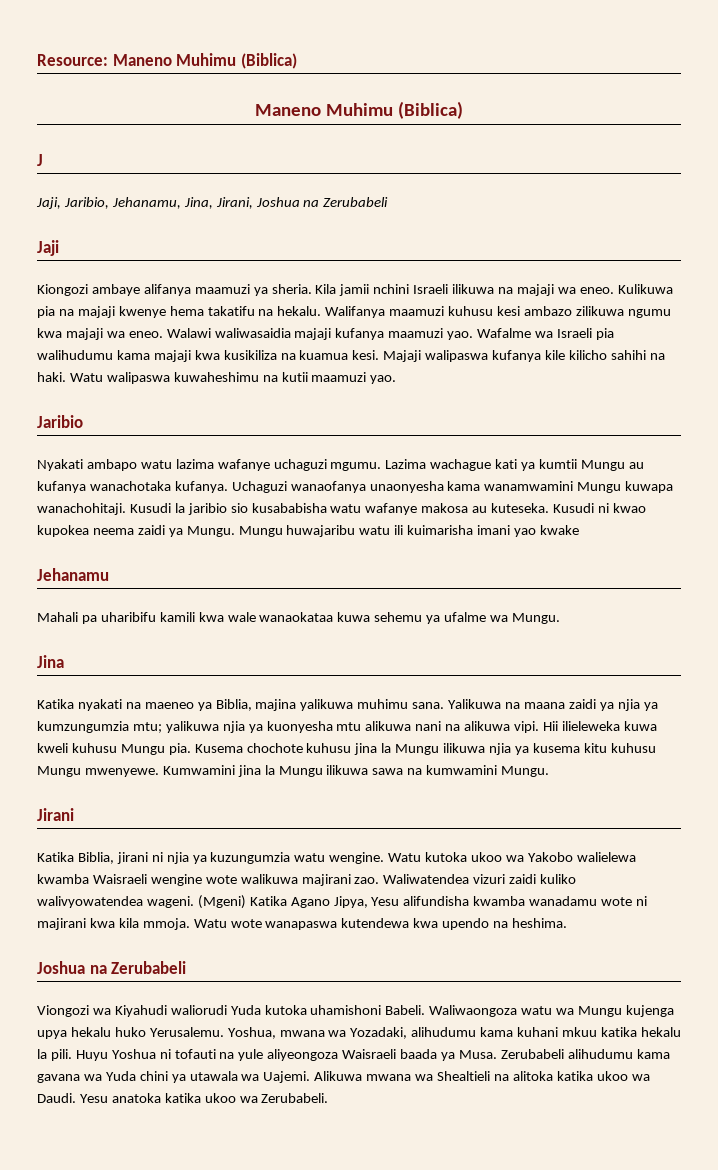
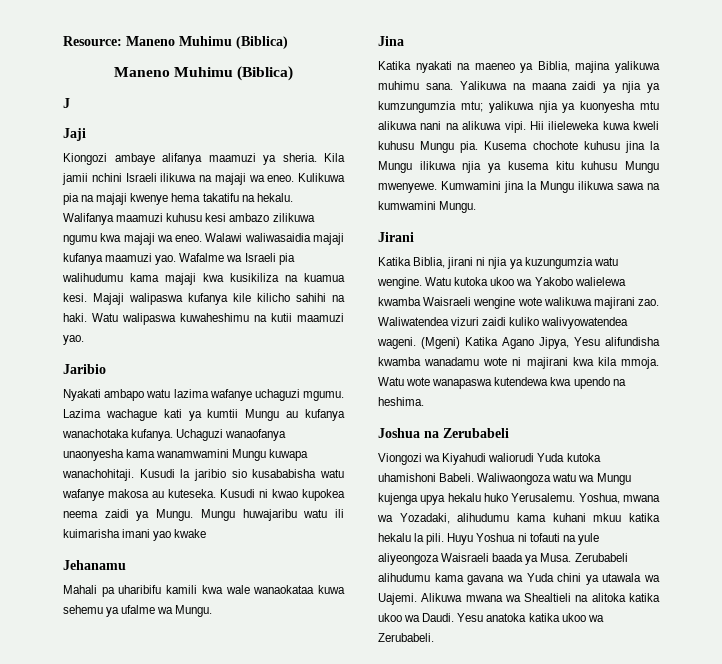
- Jaji, Jaribio, Jehanamu, Jina, Jirani, Joshua na Zerubabeli

